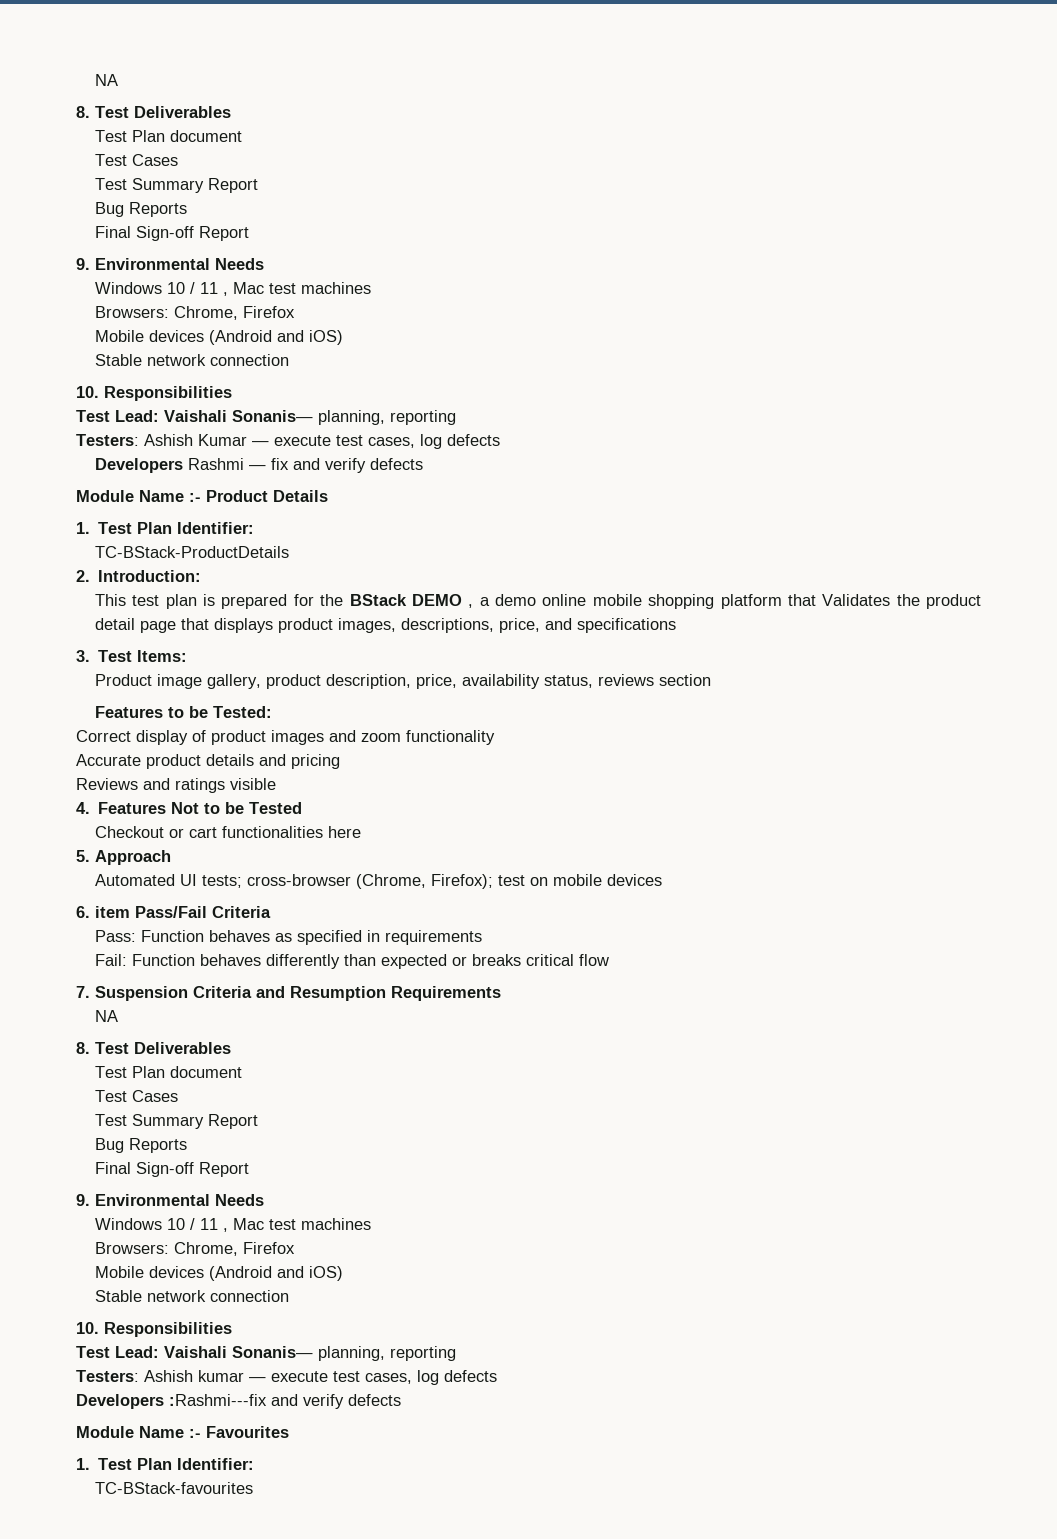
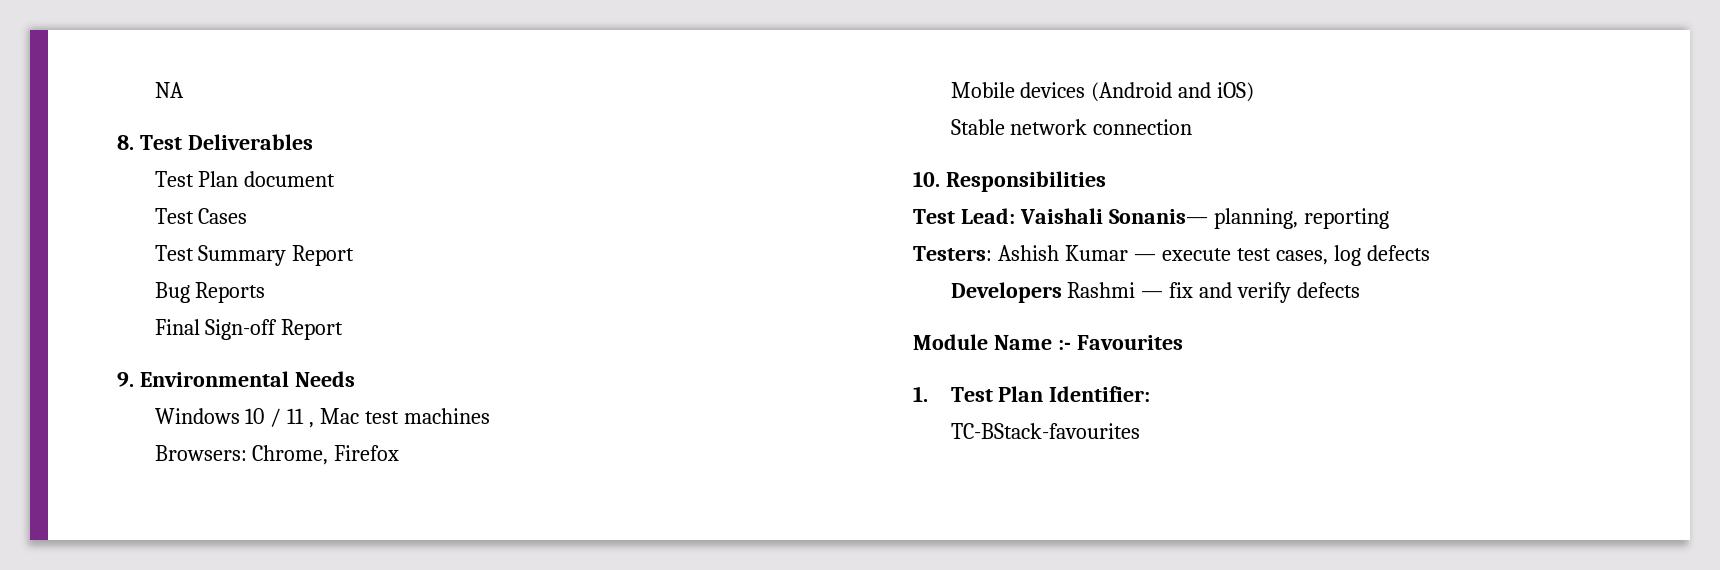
- Module Name :- Product Details
- 1. Test Plan Identifier:
- TC-BStack-ProductDetails
- 2. Introduction:
- This test plan is prepared for the BStack DEMO , a demo online mobile shopping platform that Validates the product detail page that displays product images, descriptions, price, and specifications
- 3. Test Items:
- Product image gallery, product description, price, availability status, reviews section
- Features to be Tested:
- Correct display of product images and zoom functionality
- Accurate product details and pricing
- Reviews and ratings visible
- 4. Features Not to be Tested
- Checkout or cart functionalities here
- 5. Approach
- Automated UI tests; cross-browser (Chrome, Firefox); test on mobile devices
- 6. item Pass/Fail Criteria
- Pass: Function behaves as specified in requirements
- Fail: Function behaves differently than expected or breaks critical flow
- 7. Suspension Criteria and Resumption Requirements
- NA
- 8. Test Deliverables
- Test Plan document
- Test Cases
- Test Summary Report
- Bug Reports
- Final Sign-off Report
- 9. Environmental Needs
- Windows 10 / 11 , Mac test machines
- Browsers: Chrome, Firefox
- Mobile devices (Android and iOS)
- Stable network connection
- 10. Responsibilities
- Test Lead: Vaishali Sonanis— planning, reporting
- Testers: Ashish kumar — execute test cases, log defects
- Developers :Rashmi---fix and verify defects

